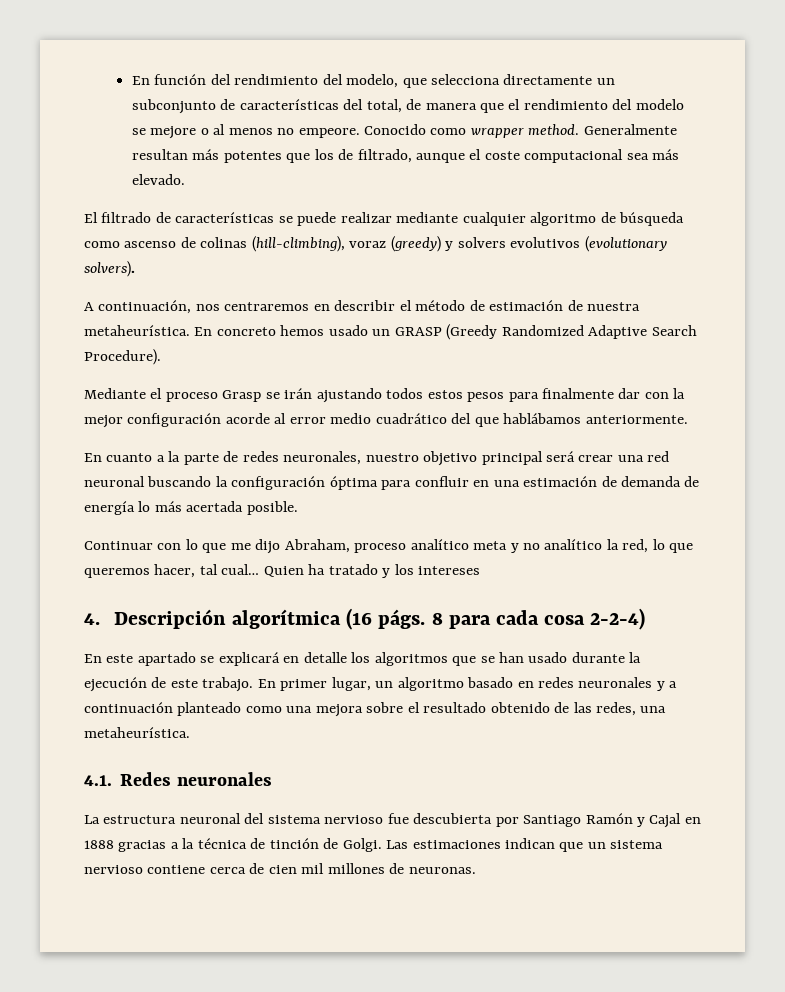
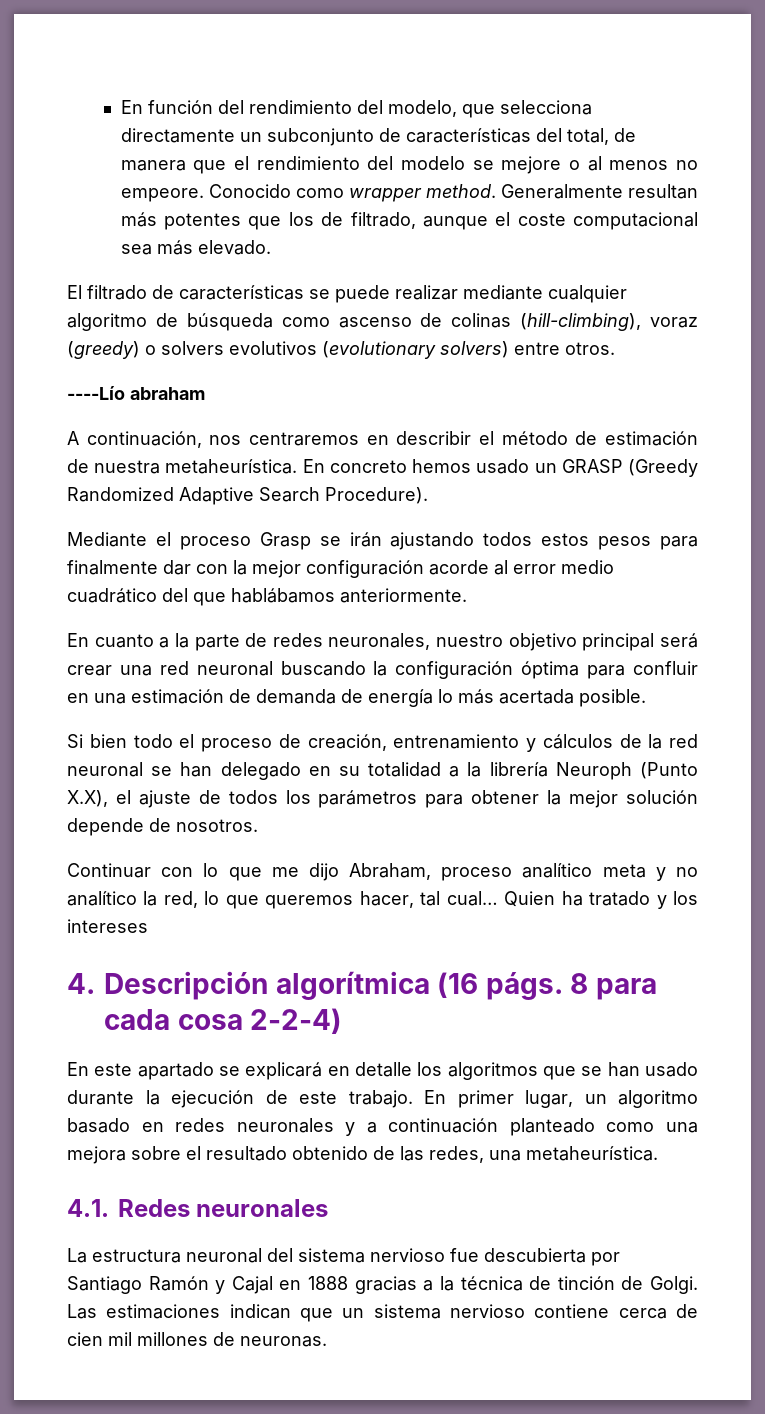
- El filtrado de características se puede realizar mediante cualquier algoritmo de búsqueda como ascenso de colinas (hill-climbing), voraz (greedy) y solvers evolutivos (evolutionary solvers).
+ El filtrado de características se puede realizar mediante cualquier algoritmo de búsqueda como ascenso de colinas (hill-climbing), voraz (greedy) o solvers evolutivos (evolutionary solvers) entre otros.
+ ----Lío abraham
+ Si bien todo el proceso de creación, entrenamiento y cálculos de la red neuronal se han delegado en su totalidad a la librería Neuroph (Punto X.X), el ajuste de todos los parámetros para obtener la mejor solución depende de nosotros.

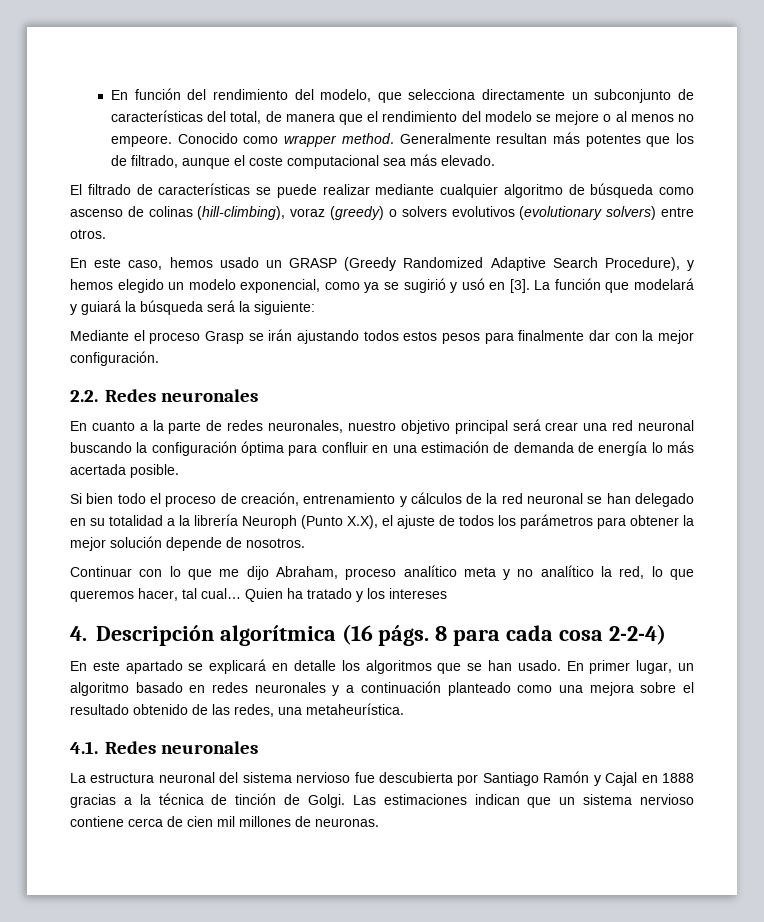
- ----Lío abraham
- A continuación, nos centraremos en describir el método de estimación de nuestra metaheurística. En concreto hemos usado un GRASP (Greedy Randomized Adaptive Search Procedure).
+ En este caso, hemos usado un GRASP (Greedy Randomized Adaptive Search Procedure), y hemos elegido un modelo exponencial, como ya se sugirió y usó en [3]. La función que modelará y guiará la búsqueda será la siguiente:
- Mediante el proceso Grasp se irán ajustando todos estos pesos para finalmente dar con la mejor configuración acorde al error medio cuadrático del que hablábamos anteriormente.
+ Mediante el proceso Grasp se irán ajustando todos estos pesos para finalmente dar con la mejor configuración.
+ 2.2. Redes neuronales
- En este apartado se explicará en detalle los algoritmos que se han usado durante la ejecución de este trabajo.
+ En este apartado se explicará en detalle los algoritmos que se han usado.

